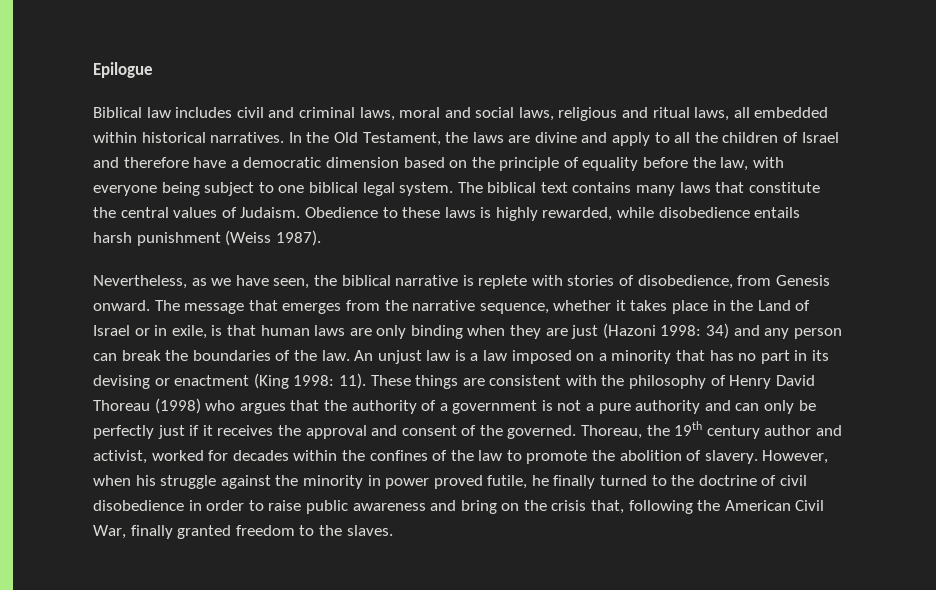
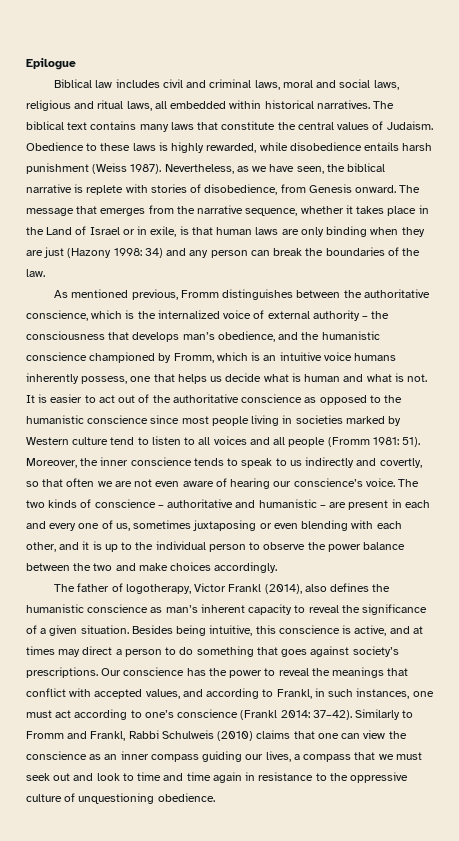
- In the Old Testament, the laws are divine and apply to all the children of Israel and therefore have a democratic dimension based on the principle of equality before the law, with everyone being subject to one biblical legal system.
- Obedience to these laws is highly rewarded, while disobedience entails harsh punishment (Weiss 1987).
- Nevertheless, as we have seen, the biblical narrative is replete with stories of disobedience, from Genesis onward.
+ Obedience to these laws is highly rewarded, while disobedience entails harsh punishment (Weiss 1987). Nevertheless, as we have seen, the biblical narrative is replete with stories of disobedience, from Genesis onward.
- The message that emerges from the narrative sequence, whether it takes place in the Land of Israel or in exile, is that human laws are only binding when they are just (Hazoni 1998: 34) and any person can break the boundaries of the law. An unjust law is a law imposed on a minority that has no part in its devising or enactment (King 1998: 11). These things are consistent with the philosophy of Henry David Thoreau (1998) who argues that the authority of a government is not a pure authority and can only be perfectly just if it receives the approval and consent of the governed. Thoreau, the 19th century author and activist, worked for decades within the confines of the law to promote the abolition of slavery. However, when his struggle against the minority in power proved futile, he finally turned to the doctrine of civil disobedience in order to raise public awareness and bring on the crisis that, following the American Civil War, finally granted freedom to the slaves.
+ The message that emerges from the narrative sequence, whether it takes place in the Land of Israel or in exile, is that human laws are only binding when they are just (Hazony 1998: 34) and any person can break the boundaries of the law.
+ As mentioned previous, Fromm distinguishes between the authoritative conscience, which is the internalized voice of external authority – the consciousness that develops man’s obedience, and the humanistic conscience championed by Fromm, which is an intuitive voice humans inherently possess, one that helps us decide what is human and what is not. It is easier to act out of the authoritative conscience as opposed to the humanistic conscience since most people living in societies marked by Western culture tend to listen to all voices and all people (Fromm 1981: 51). Moreover, the inner conscience tends to speak to us indirectly and covertly, so that often we are not even aware of hearing our conscience’s voice. The two kinds of conscience – authoritative and humanistic – are present in each and every one of us, sometimes juxtaposing or even blending with each other, and it is up to the individual person to observe the power balance between the two and make choices accordingly.
+ The father of logotherapy, Victor Frankl (2014), also defines the humanistic conscience as man’s inherent capacity to reveal the significance of a given situation. Besides being intuitive, this conscience is active, and at times may direct a person to do something that goes against society’s prescriptions. Our conscience has the power to reveal the meanings that conflict with accepted values, and according to Frankl, in such instances, one must act according to one’s conscience (Frankl 2014: 37–42). Similarly to Fromm and Frankl, Rabbi Schulweis (2010) claims that one can view the conscience as an inner compass guiding our lives, a compass that we must seek out and look to time and time again in resistance to the oppressive culture of unquestioning obedience.

